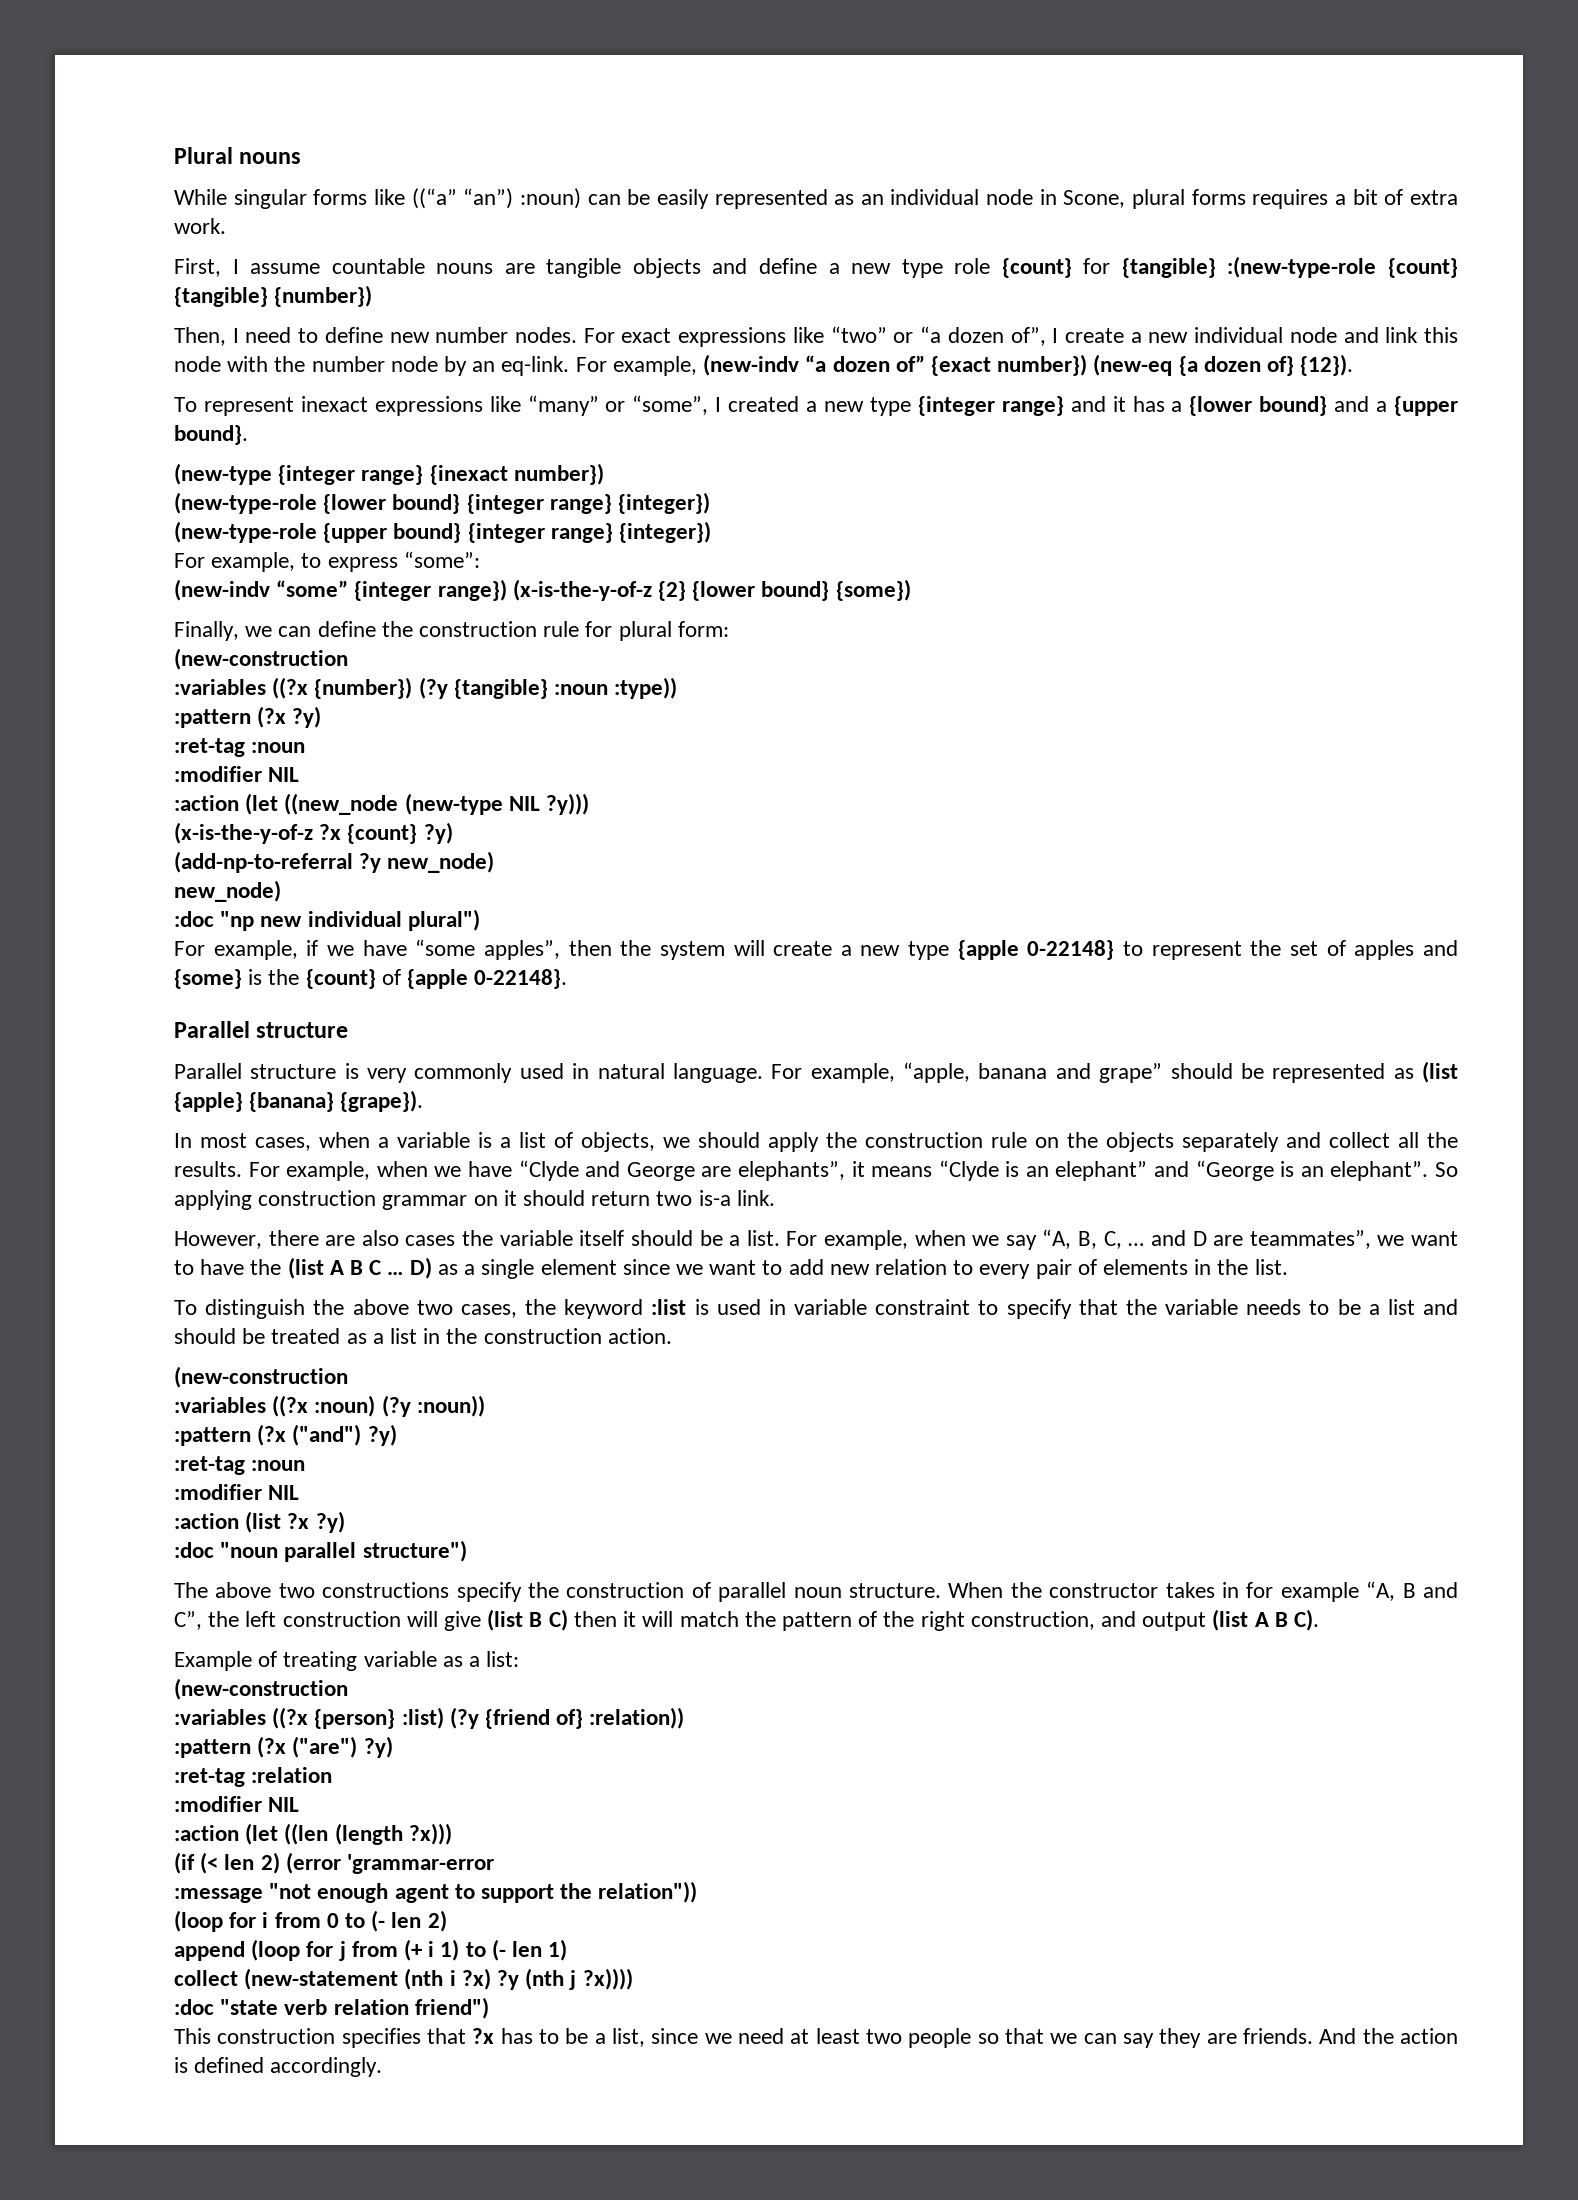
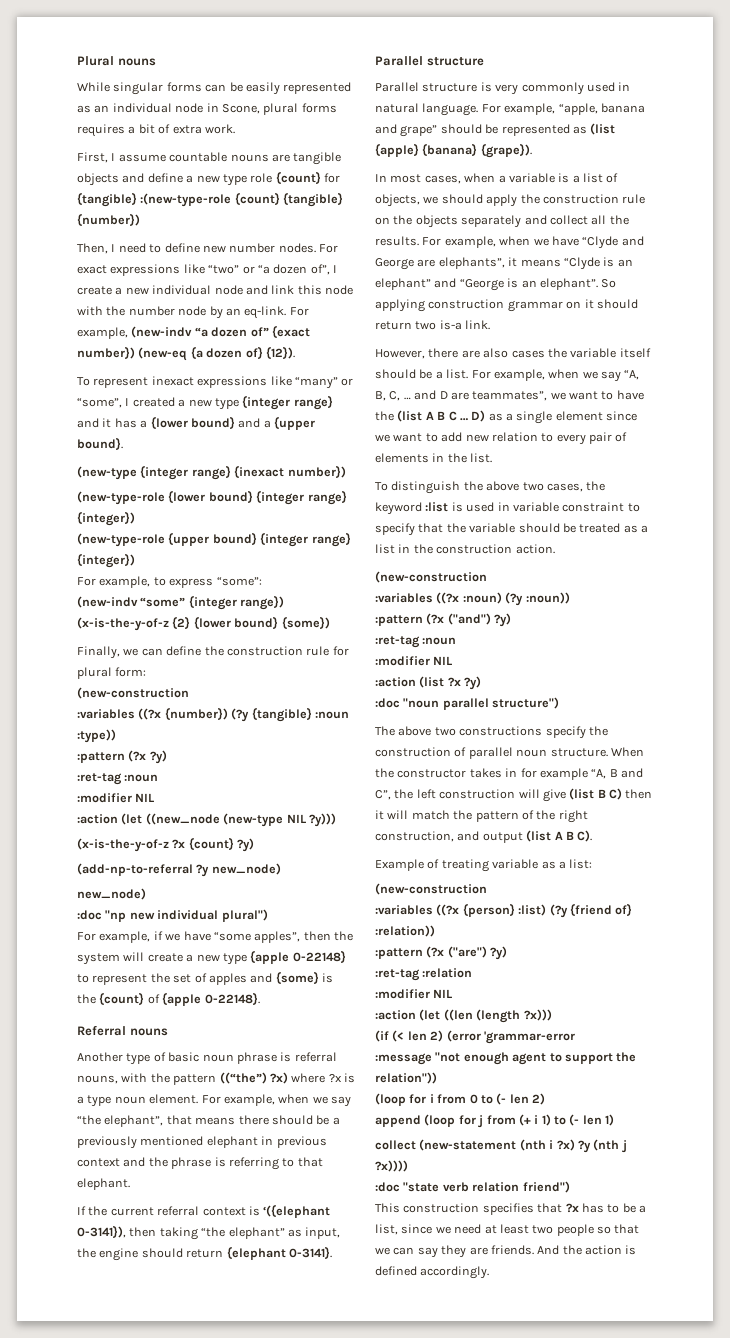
- While singular forms like ((“a” “an”) :noun) can be easily represented as an individual node in Scone, plural forms requires a bit of extra work.
+ While singular forms can be easily represented as an individual node in Scone, plural forms requires a bit of extra work.
+ Referral nouns
+ Another type of basic noun phrase is referral nouns, with the pattern ((“the”) ?x) where ?x is a type noun element. For example, when we say “the elephant”, that means there should be a previously mentioned elephant in previous context and the phrase is referring to that elephant.
+ If the current referral context is ‘({elephant 0-3141}), then taking “the elephant” as input, the engine should return {elephant 0-3141}.
- To distinguish the above two cases, the keyword :list is used in variable constraint to specify that the variable needs to be a list and should be treated as a list in the construction action.
+ To distinguish the above two cases, the keyword :list is used in variable constraint to specify that the variable should be treated as a list in the construction action.

